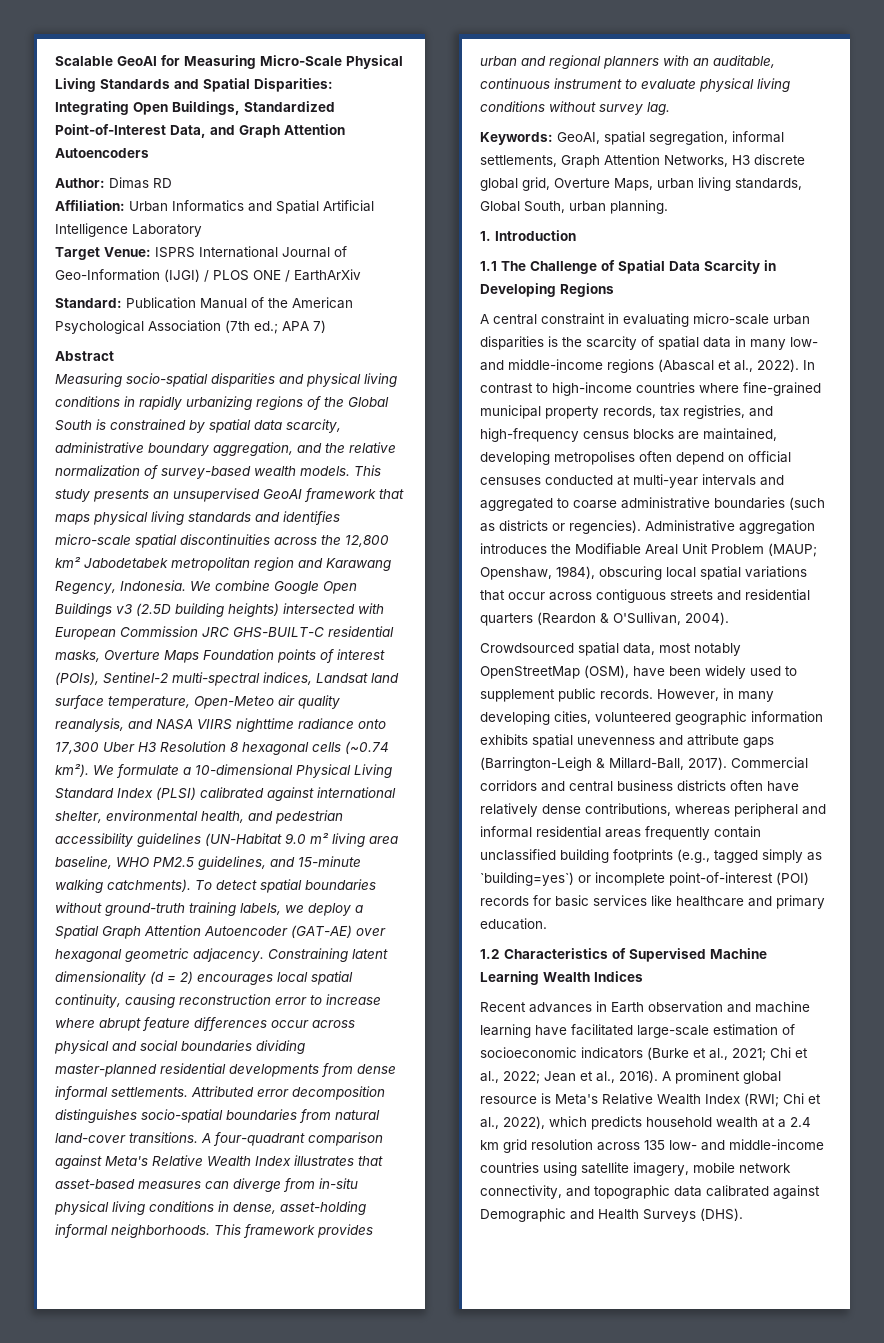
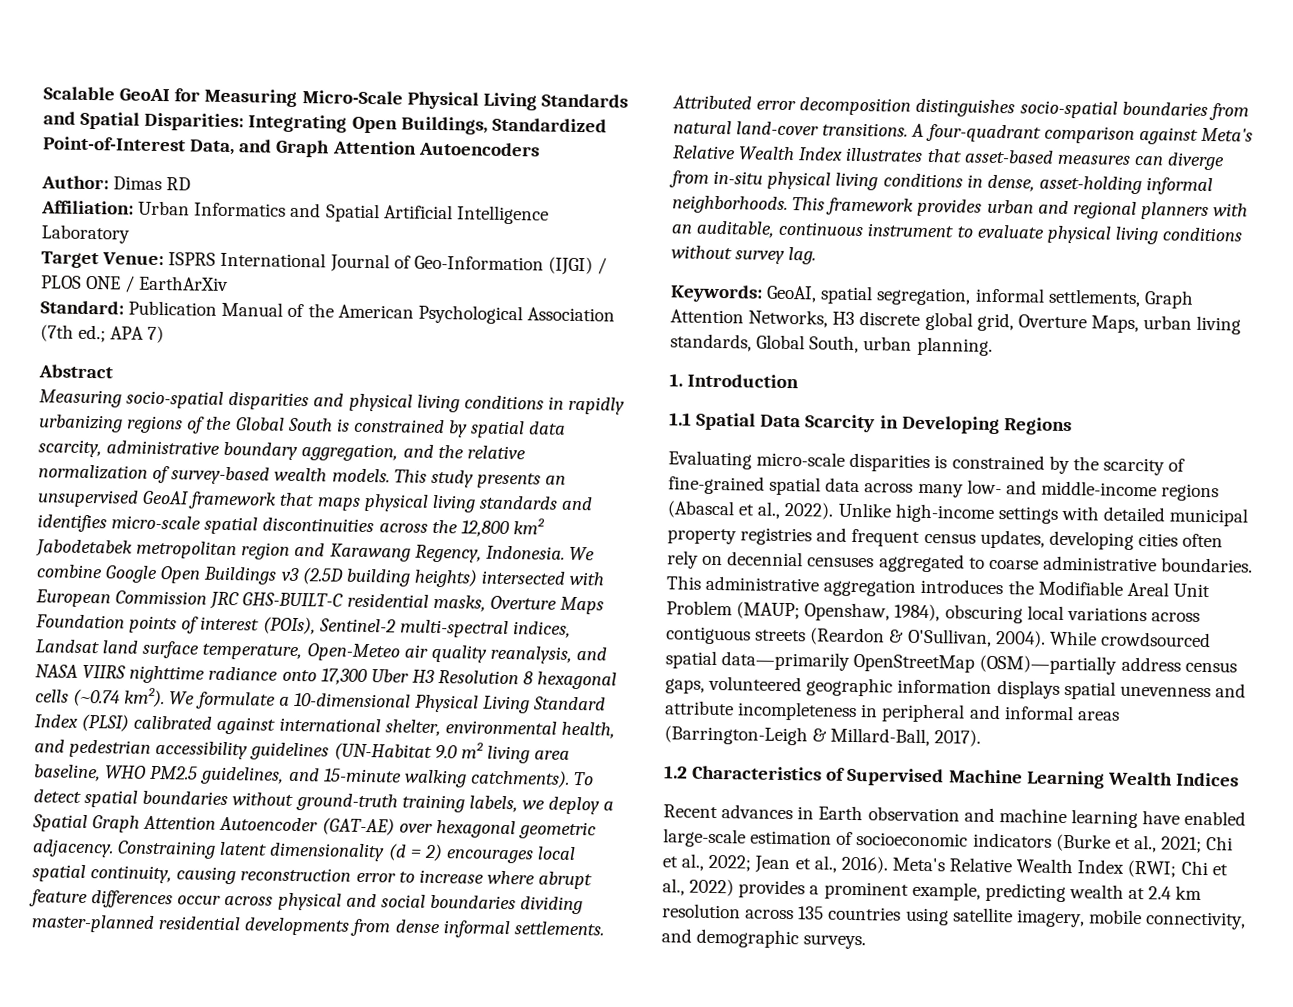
- 1.1 The Challenge of Spatial Data Scarcity in Developing Regions
+ 1.1 Spatial Data Scarcity in Developing Regions
- A central constraint in evaluating micro-scale urban disparities is the scarcity of spatial data in many low- and middle-income regions (Abascal et al., 2022).
+ Evaluating micro-scale disparities is constrained by the scarcity of fine-grained spatial data across many low- and middle-income regions (Abascal et al., 2022).
- In contrast to high-income countries where fine-grained municipal property records, tax registries, and high-frequency census blocks are maintained, developing metropolises often depend on official censuses conducted at multi-year intervals and aggregated to coarse administrative boundaries (such as districts or regencies). Administrative aggregation introduces the Modifiable Areal Unit Problem (MAUP; Openshaw, 1984), obscuring local spatial variations that occur across contiguous streets and residential quarters (Reardon & O'Sullivan, 2004).
- Crowdsourced spatial data, most notably OpenStreetMap (OSM), have been widely used to supplement public records. However, in many developing cities, volunteered geographic information exhibits spatial unevenness and attribute gaps (Barrington-Leigh & Millard-Ball, 2017). Commercial corridors and central business districts often have relatively dense contributions, whereas peripheral and informal residential areas frequently contain unclassified building footprints (e.g., tagged simply as `building=yes`) or incomplete point-of-interest (POI) records for basic services like healthcare and primary education.
+ Unlike high-income settings with detailed municipal property registries and frequent census updates, developing cities often rely on decennial censuses aggregated to coarse administrative boundaries. This administrative aggregation introduces the Modifiable Areal Unit Problem (MAUP; Openshaw, 1984), obscuring local variations across contiguous streets (Reardon & O'Sullivan, 2004). While crowdsourced spatial data—primarily OpenStreetMap (OSM)—partially address census gaps, volunteered geographic information displays spatial unevenness and attribute incompleteness in peripheral and informal areas (Barrington-Leigh & Millard-Ball, 2017).
- Recent advances in Earth observation and machine learning have facilitated large-scale estimation of socioeconomic indicators (Burke et al., 2021; Chi et al., 2022; Jean et al., 2016).
+ Recent advances in Earth observation and machine learning have enabled large-scale estimation of socioeconomic indicators (Burke et al., 2021; Chi et al., 2022; Jean et al., 2016).
- A prominent global resource is Meta's Relative Wealth Index (RWI; Chi et al., 2022), which predicts household wealth at a 2.4 km grid resolution across 135 low- and middle-income countries using satellite imagery, mobile network connectivity, and topographic data calibrated against Demographic and Health Surveys (DHS).
+ Meta's Relative Wealth Index (RWI; Chi et al., 2022) provides a prominent example, predicting wealth at 2.4 km resolution across 135 countries using satellite imagery, mobile connectivity, and demographic surveys.

